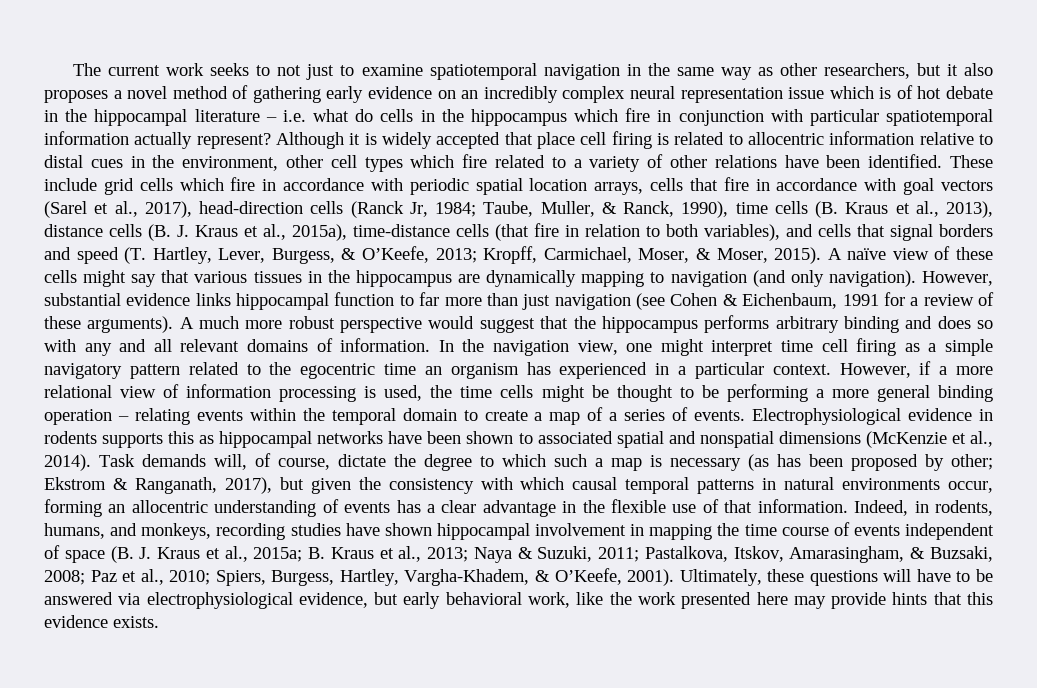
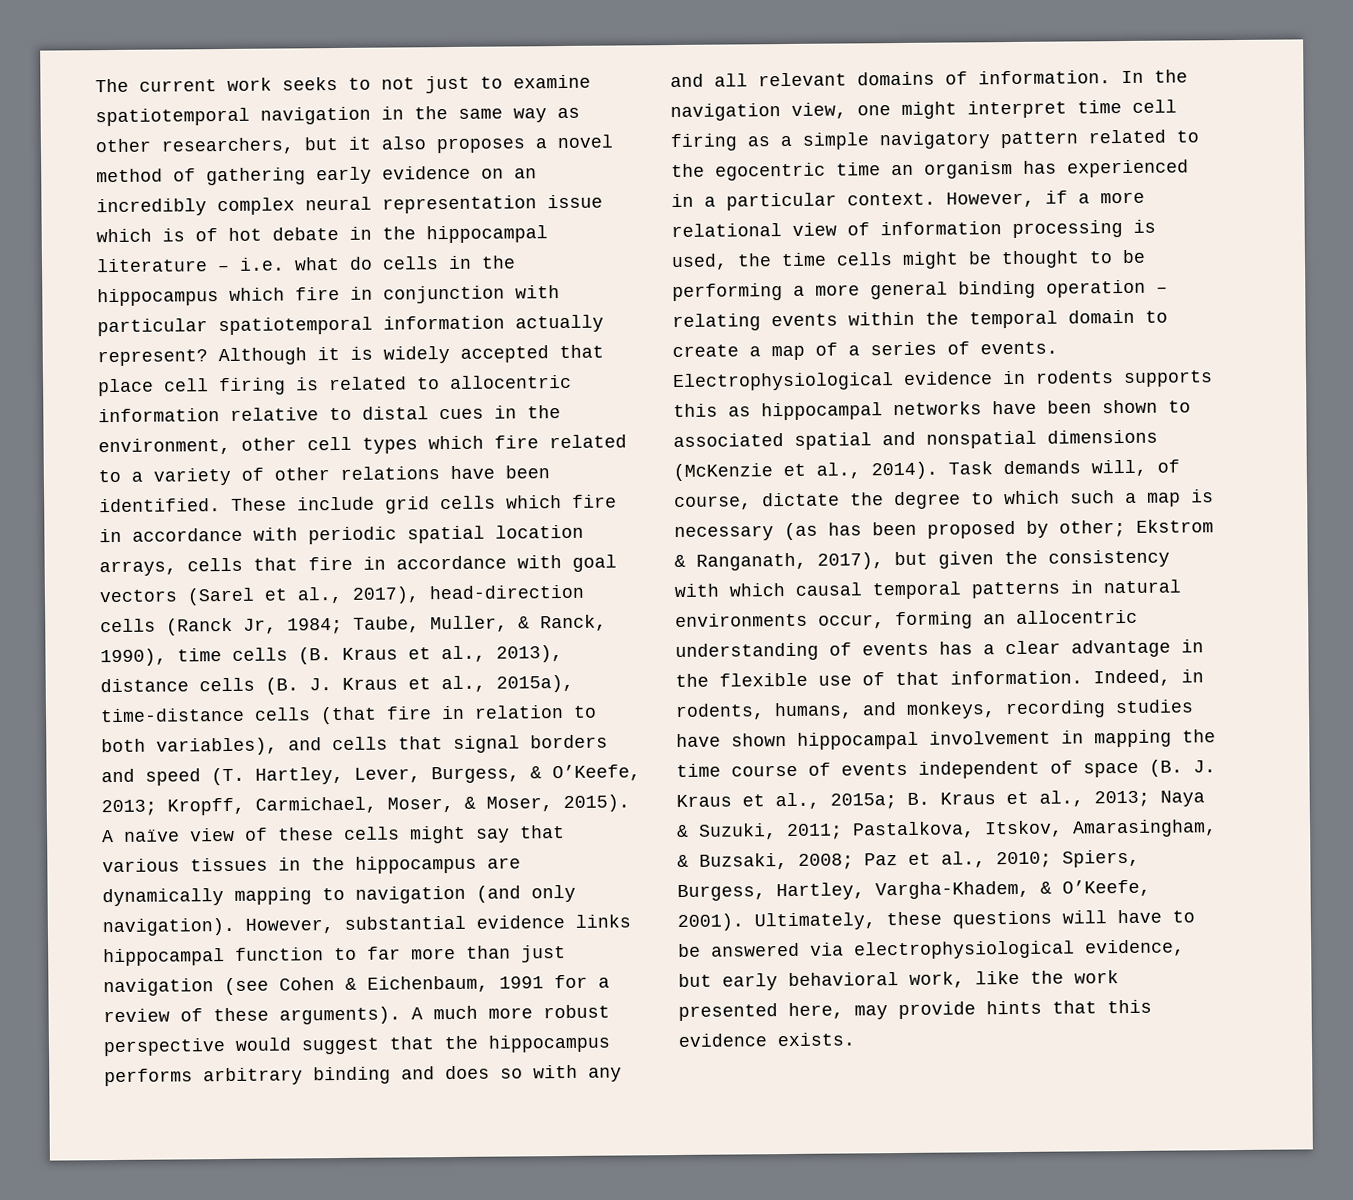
- Ultimately, these questions will have to be answered via electrophysiological evidence, but early behavioral work, like the work presented here may provide hints that this evidence exists.
+ Ultimately, these questions will have to be answered via electrophysiological evidence, but early behavioral work, like the work presented here, may provide hints that this evidence exists.

